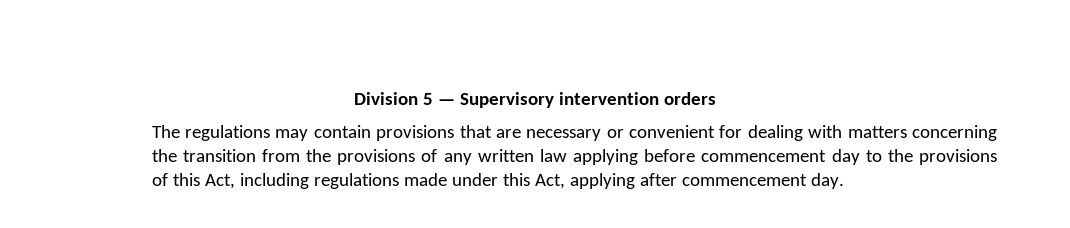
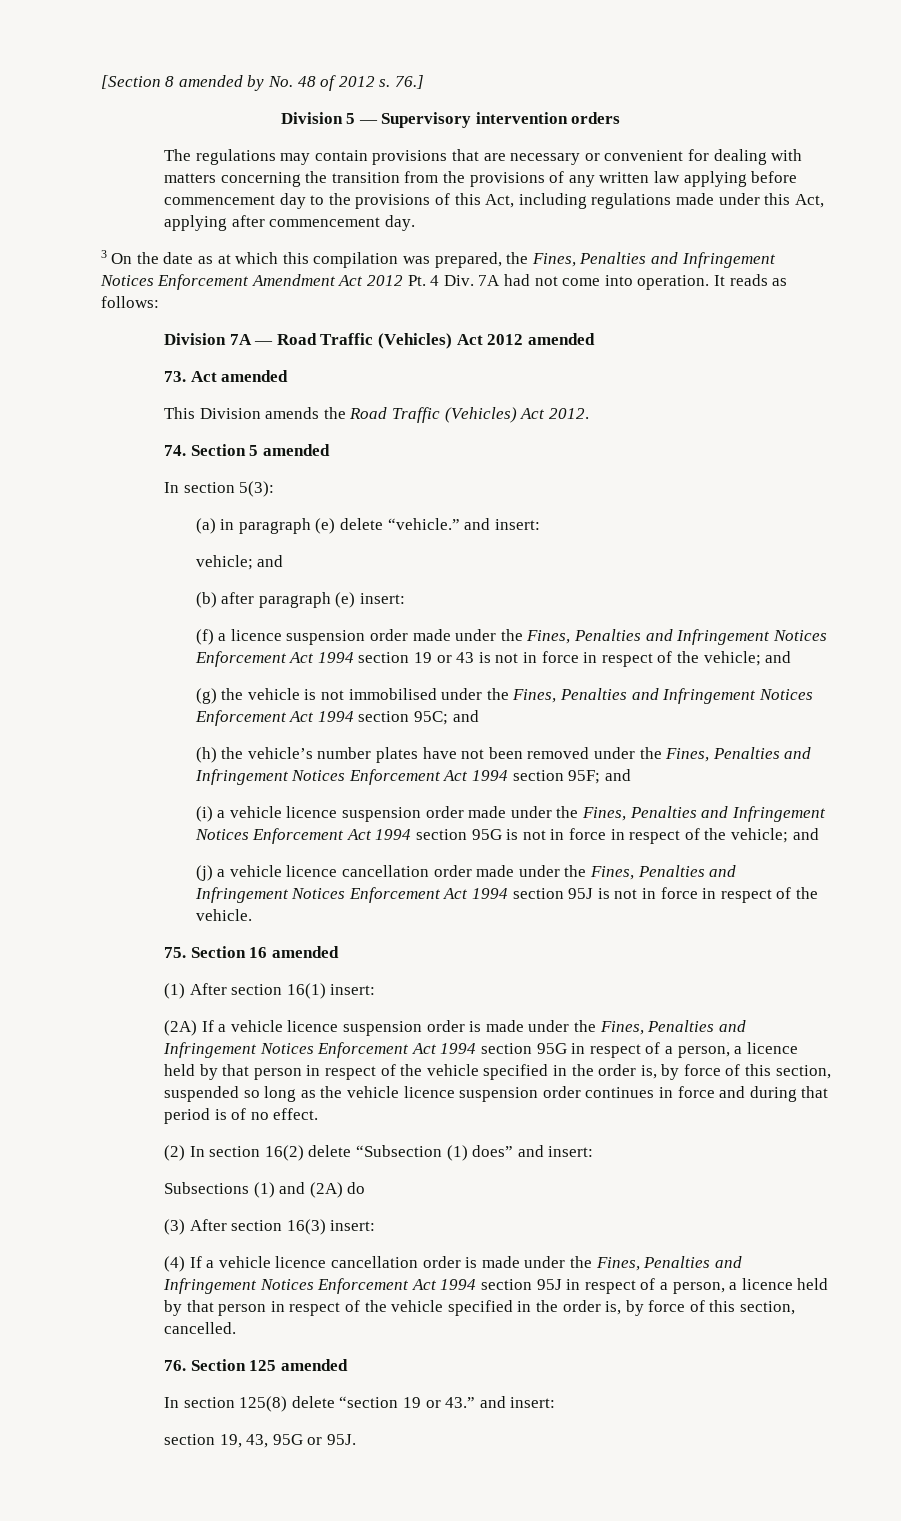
+ [Section 8 amended by No. 48 of 2012 s. 76.]
+ 3 On the date as at which this compilation was prepared, the Fines, Penalties and Infringement Notices Enforcement Amendment Act 2012 Pt. 4 Div. 7A had not come into operation. It reads as follows:
+ Division 7A — Road Traffic (Vehicles) Act 2012 amended
+ 73. Act amended
+ This Division amends the Road Traffic (Vehicles) Act 2012.
+ 74. Section 5 amended
+ In section 5(3):
+ (a) in paragraph (e) delete “vehicle.” and insert:
+ vehicle; and
+ (b) after paragraph (e) insert:
+ (f) a licence suspension order made under the Fines, Penalties and Infringement Notices Enforcement Act 1994 section 19 or 43 is not in force in respect of the vehicle; and
+ (g) the vehicle is not immobilised under the Fines, Penalties and Infringement Notices Enforcement Act 1994 section 95C; and
+ (h) the vehicle’s number plates have not been removed under the Fines, Penalties and Infringement Notices Enforcement Act 1994 section 95F; and
+ (i) a vehicle licence suspension order made under the Fines, Penalties and Infringement Notices Enforcement Act 1994 section 95G is not in force in respect of the vehicle; and
+ (j) a vehicle licence cancellation order made under the Fines, Penalties and Infringement Notices Enforcement Act 1994 section 95J is not in force in respect of the vehicle.
+ 75. Section 16 amended
+ (1) After section 16(1) insert:
+ (2A) If a vehicle licence suspension order is made under the Fines, Penalties and Infringement Notices Enforcement Act 1994 section 95G in respect of a person, a licence held by that person in respect of the vehicle specified in the order is, by force of this section, suspended so long as the vehicle licence suspension order continues in force and during that period is of no effect.
+ (2) In section 16(2) delete “Subsection (1) does” and insert:
+ Subsections (1) and (2A) do
+ (3) After section 16(3) insert:
+ (4) If a vehicle licence cancellation order is made under the Fines, Penalties and Infringement Notices Enforcement Act 1994 section 95J in respect of a person, a licence held by that person in respect of the vehicle specified in the order is, by force of this section, cancelled.
+ 76. Section 125 amended
+ In section 125(8) delete “section 19 or 43.” and insert:
+ section 19, 43, 95G or 95J.

